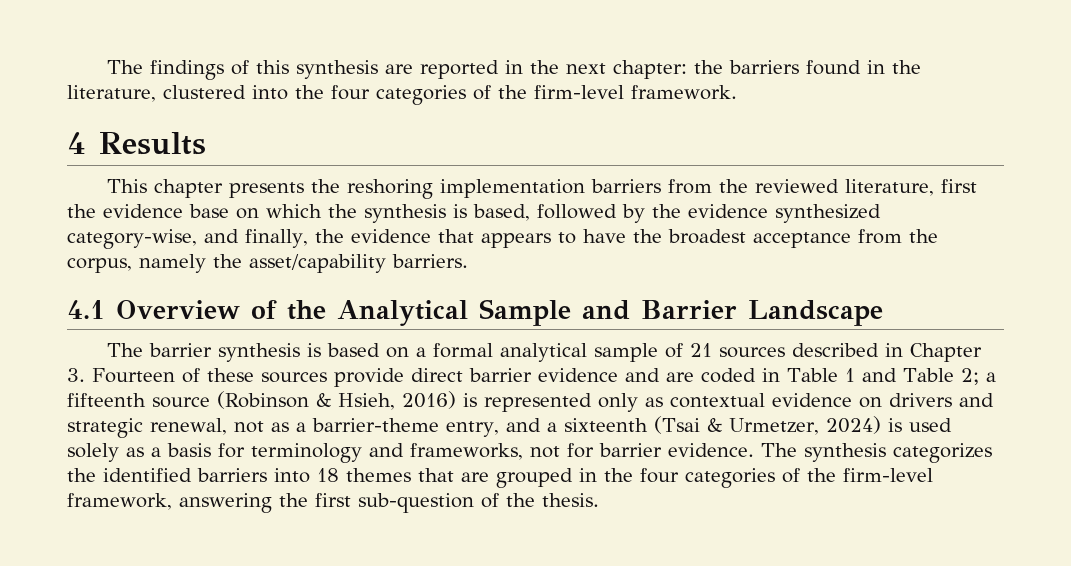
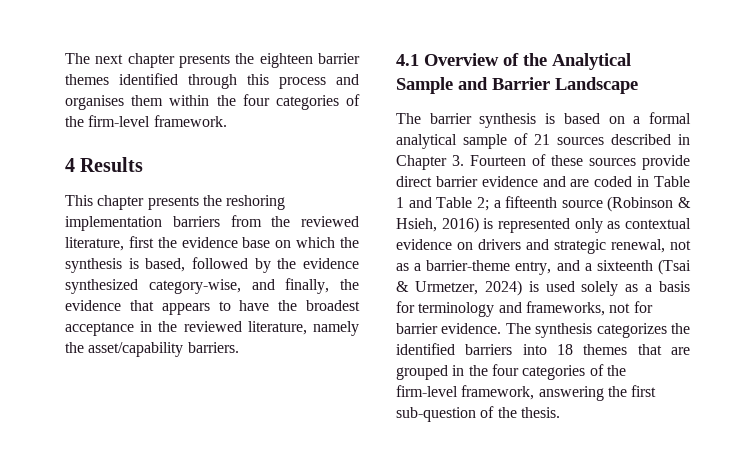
- The findings of this synthesis are reported in the next chapter: the barriers found in the literature, clustered into the four categories of the firm-level framework.
+ The next chapter presents the eighteen barrier themes identified through this process and organises them within the four categories of the firm-level framework.
- This chapter presents the reshoring implementation barriers from the reviewed literature, first the evidence base on which the synthesis is based, followed by the evidence synthesized category-wise, and finally, the evidence that appears to have the broadest acceptance from the corpus, namely the asset/capability barriers.
+ This chapter presents the reshoring implementation barriers from the reviewed literature, first the evidence base on which the synthesis is based, followed by the evidence synthesized category-wise, and finally, the evidence that appears to have the broadest acceptance in the reviewed literature, namely the asset/capability barriers.

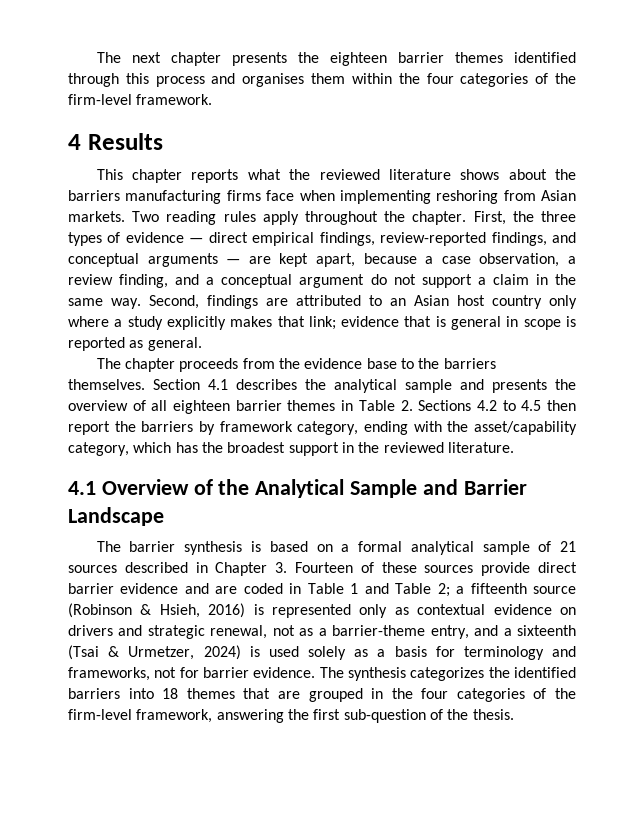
- This chapter presents the reshoring implementation barriers from the reviewed literature, first the evidence base on which the synthesis is based, followed by the evidence synthesized category-wise, and finally, the evidence that appears to have the broadest acceptance in the reviewed literature, namely the asset/capability barriers.
+ This chapter reports what the reviewed literature shows about the barriers manufacturing firms face when implementing reshoring from Asian markets. Two reading rules apply throughout the chapter. First, the three types of evidence — direct empirical findings, review-reported findings, and conceptual arguments — are kept apart, because a case observation, a review finding, and a conceptual argument do not support a claim in the same way. Second, findings are attributed to an Asian host country only where a study explicitly makes that link; evidence that is general in scope is reported as general.
+ The chapter proceeds from the evidence base to the barriers themselves. Section 4.1 describes the analytical sample and presents the overview of all eighteen barrier themes in Table 2. Sections 4.2 to 4.5 then report the barriers by framework category, ending with the asset/capability category, which has the broadest support in the reviewed literature.

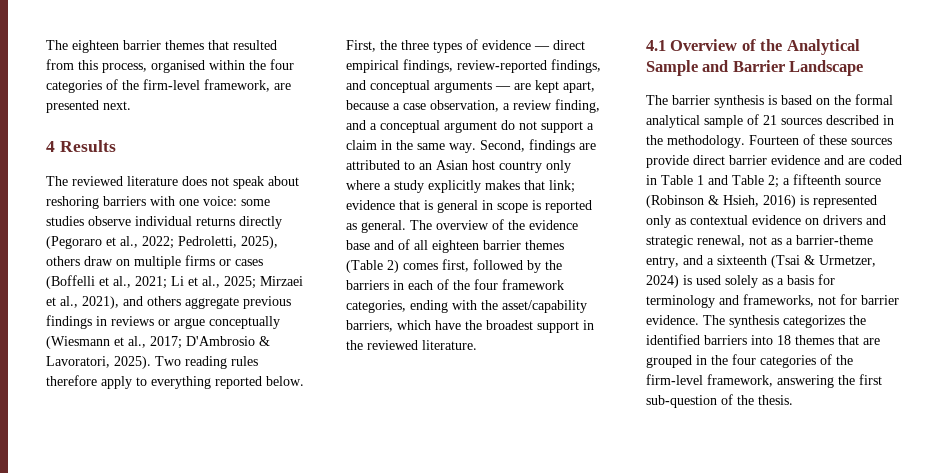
- The next chapter presents the eighteen barrier themes identified through this process and organises them within the four categories of the firm-level framework.
+ The eighteen barrier themes that resulted from this process, organised within the four categories of the firm-level framework, are presented next.
  4 Results
- This chapter reports what the reviewed literature shows about the barriers manufacturing firms face when implementing reshoring from Asian markets. Two reading rules apply throughout the chapter.
+ The reviewed literature does not speak about reshoring barriers with one voice: some studies observe individual returns directly (Pegoraro et al., 2022; Pedroletti, 2025), others draw on multiple firms or cases (Boffelli et al., 2021; Li et al., 2025; Mirzaei et al., 2021), and others aggregate previous findings in reviews or argue conceptually (Wiesmann et al., 2017; D'Ambrosio & Lavoratori, 2025). Two reading rules therefore apply to everything reported below.
- Second, findings are attributed to an Asian host country only where a study explicitly makes that link; evidence that is general in scope is reported as general.
- The chapter proceeds from the evidence base to the barriers themselves. Section 4.1 describes the analytical sample and presents the overview of all eighteen barrier themes in Table 2. Sections 4.2 to 4.5 then report the barriers by framework category, ending with the asset/capability category, which has the broadest support in the reviewed literature.
+ Second, findings are attributed to an Asian host country only where a study explicitly makes that link; evidence that is general in scope is reported as general. The overview of the evidence base and of all eighteen barrier themes (Table 2) comes first, followed by the barriers in each of the four framework categories, ending with the asset/capability barriers, which have the broadest support in the reviewed literature.
- The barrier synthesis is based on a formal analytical sample of 21 sources described in Chapter 3. Fourteen of these sources provide direct barrier evidence and are coded in Table 1 and Table 2;
+ The barrier synthesis is based on the formal analytical sample of 21 sources described in the methodology. Fourteen of these sources provide direct barrier evidence and are coded in Table 1 and Table 2;

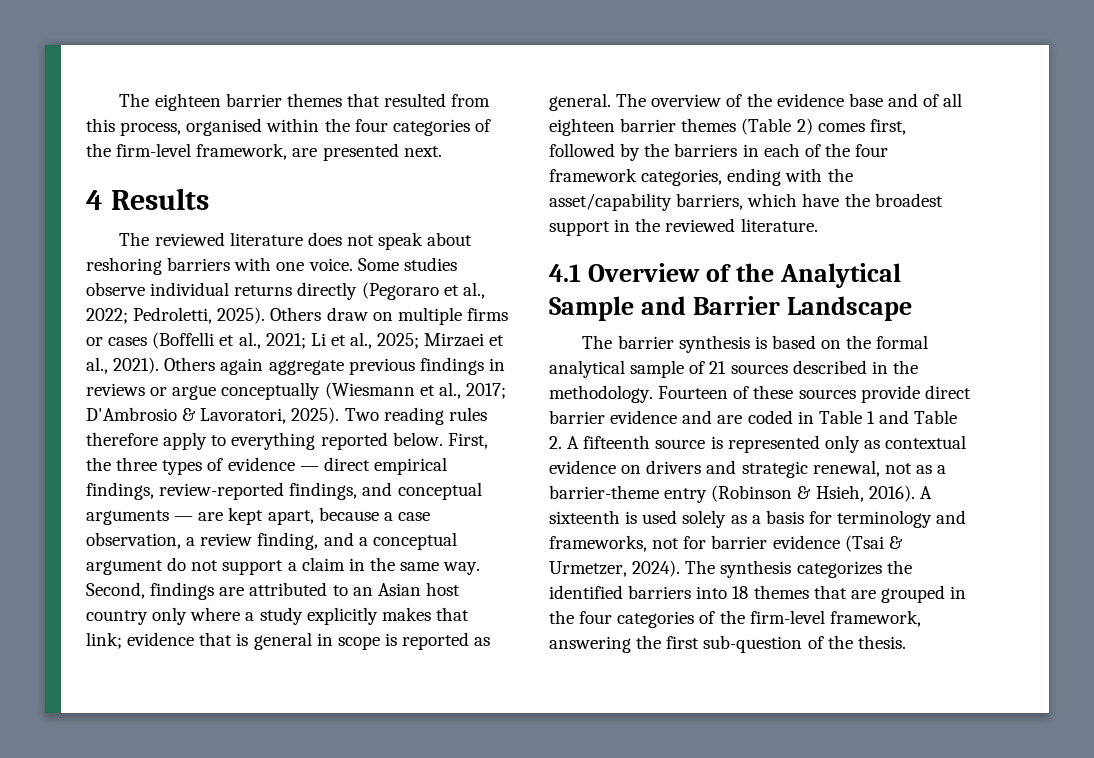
- The reviewed literature does not speak about reshoring barriers with one voice: some studies observe individual returns directly (Pegoraro et al., 2022; Pedroletti, 2025), others draw on multiple firms or cases (Boffelli et al., 2021; Li et al., 2025; Mirzaei et al., 2021), and others aggregate previous findings in reviews or argue conceptually (Wiesmann et al., 2017; D'Ambrosio & Lavoratori, 2025).
+ The reviewed literature does not speak about reshoring barriers with one voice. Some studies observe individual returns directly (Pegoraro et al., 2022; Pedroletti, 2025). Others draw on multiple firms or cases (Boffelli et al., 2021; Li et al., 2025; Mirzaei et al., 2021). Others again aggregate previous findings in reviews or argue conceptually (Wiesmann et al., 2017; D'Ambrosio & Lavoratori, 2025).
- Fourteen of these sources provide direct barrier evidence and are coded in Table 1 and Table 2; a fifteenth source (Robinson & Hsieh, 2016) is represented only as contextual evidence on drivers and strategic renewal, not as a barrier-theme entry, and a sixteenth (Tsai & Urmetzer, 2024) is used solely as a basis for terminology and frameworks, not for barrier evidence.
+ Fourteen of these sources provide direct barrier evidence and are coded in Table 1 and Table 2. A fifteenth source is represented only as contextual evidence on drivers and strategic renewal, not as a barrier-theme entry (Robinson & Hsieh, 2016). A sixteenth is used solely as a basis for terminology and frameworks, not for barrier evidence (Tsai & Urmetzer, 2024).

